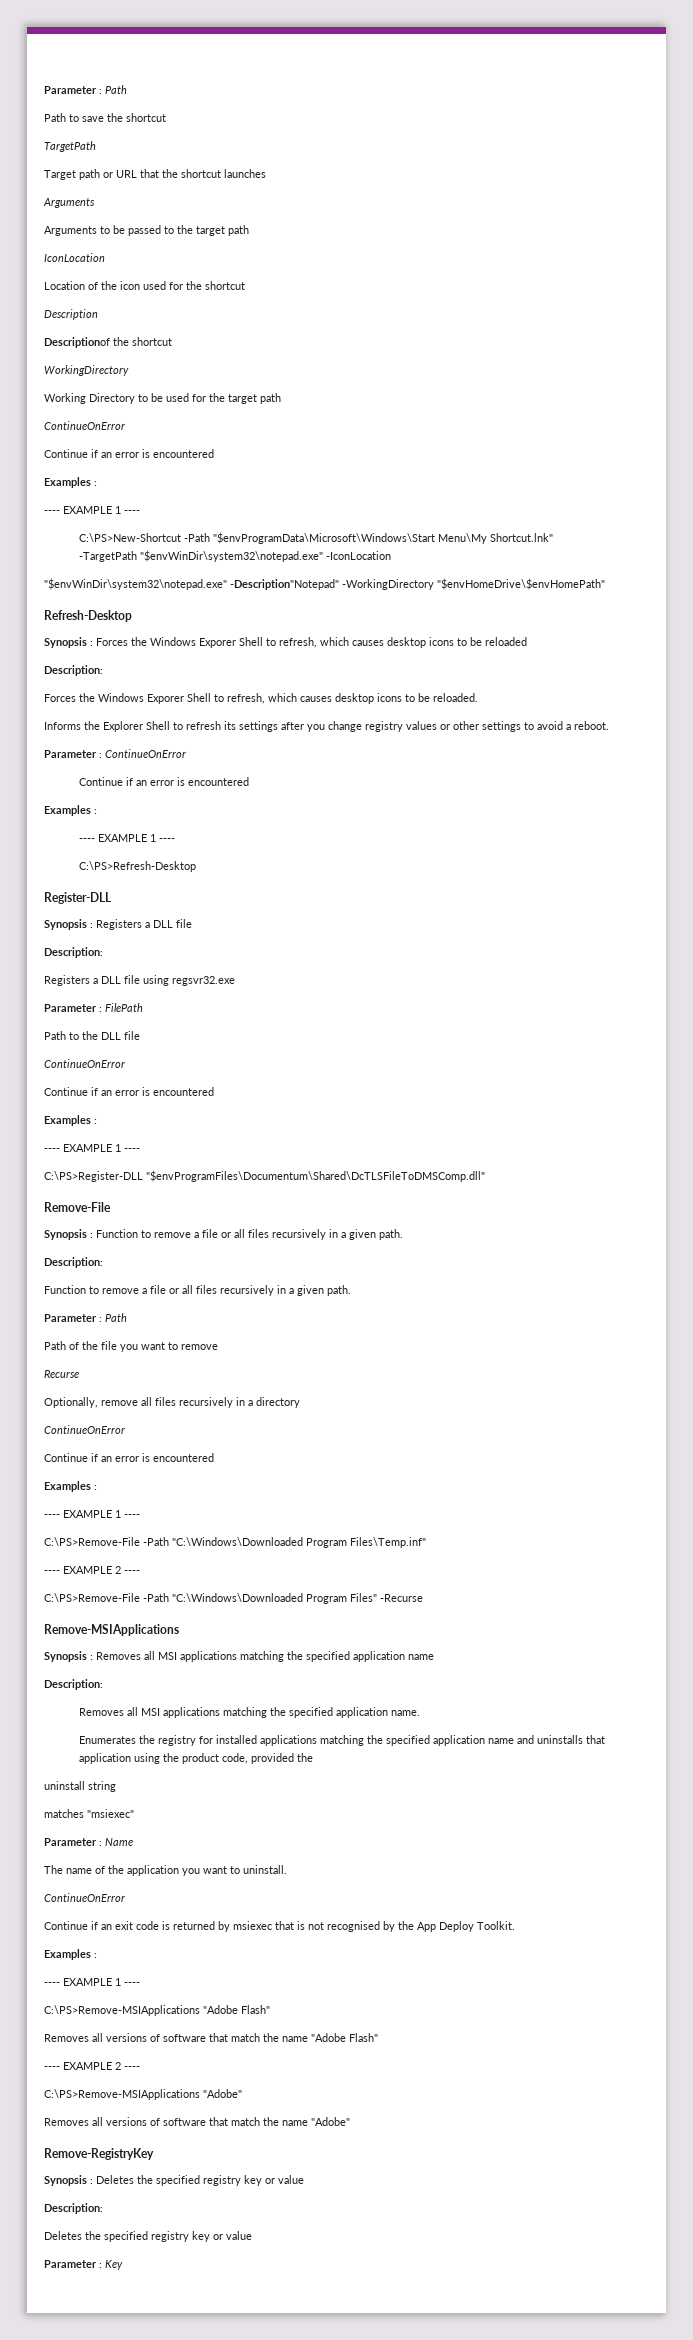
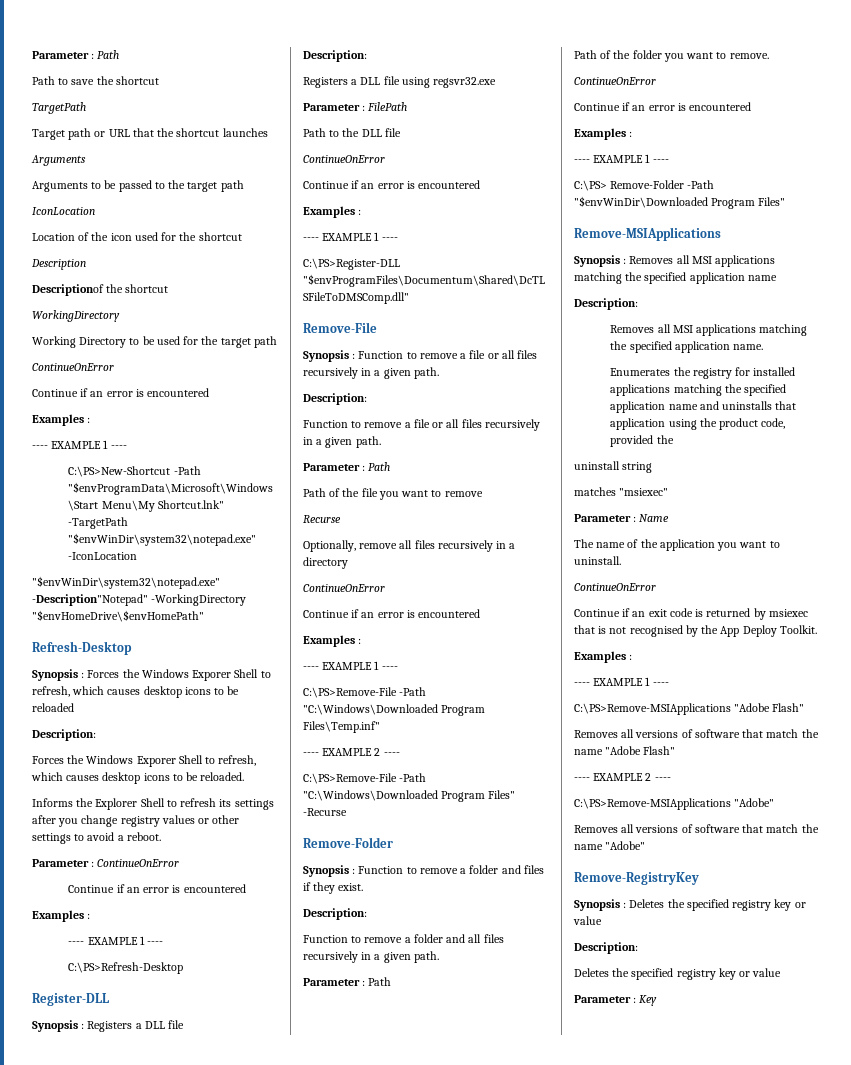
  C:\PS>Remove-File -Path "C:\Windows\Downloaded Program Files" -Recurse
+ Remove-Folder
+ Synopsis : Function to remove a folder and files if they exist.
+ Description:
+ Function to remove a folder and all files recursively in a given path.
+ Parameter : Path
+ Path of the folder you want to remove.
+ ContinueOnError
+ Continue if an error is encountered
+ Examples :
+ ---- EXAMPLE 1 ----
+ C:\PS> Remove-Folder -Path "$envWinDir\Downloaded Program Files"

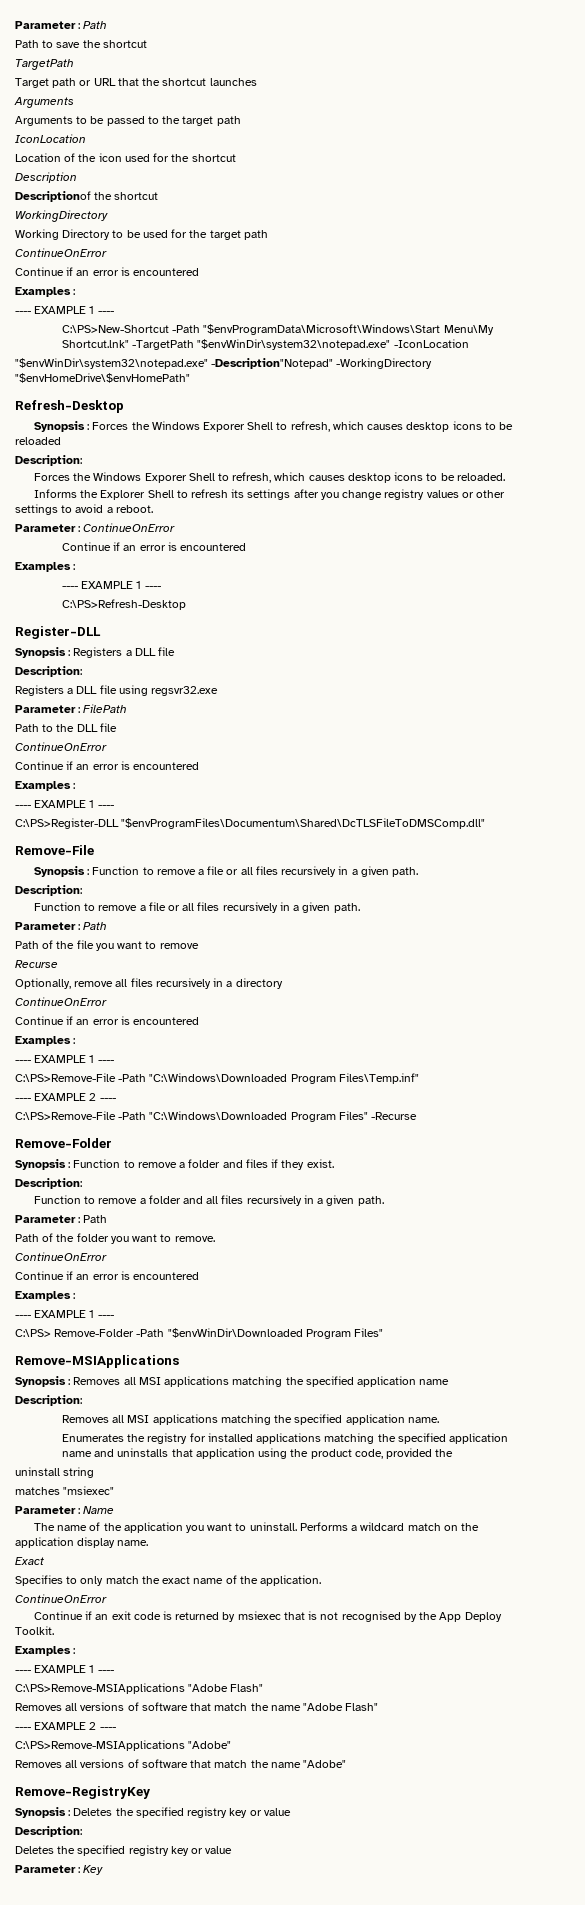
+ Performs a wildcard match on the application display name.
+ Exact
+ Specifies to only match the exact name of the application.

